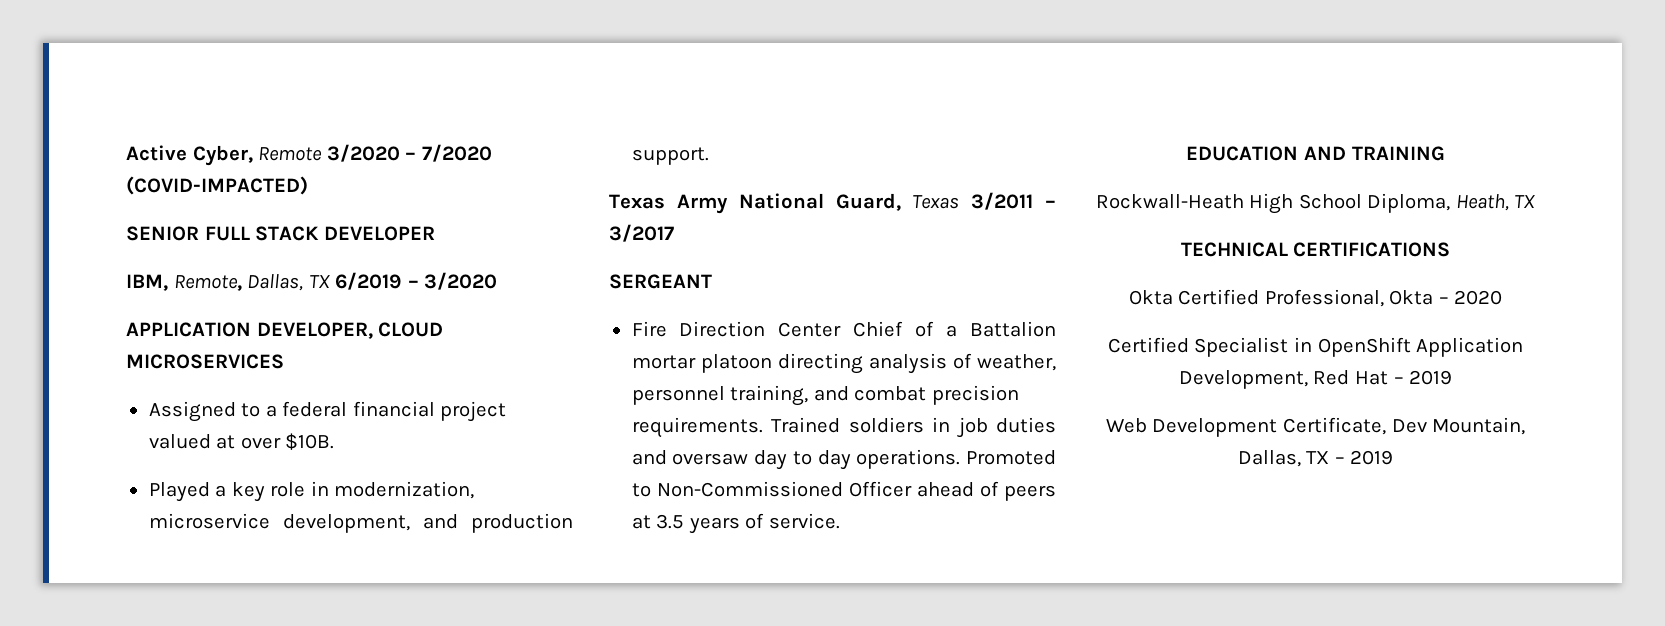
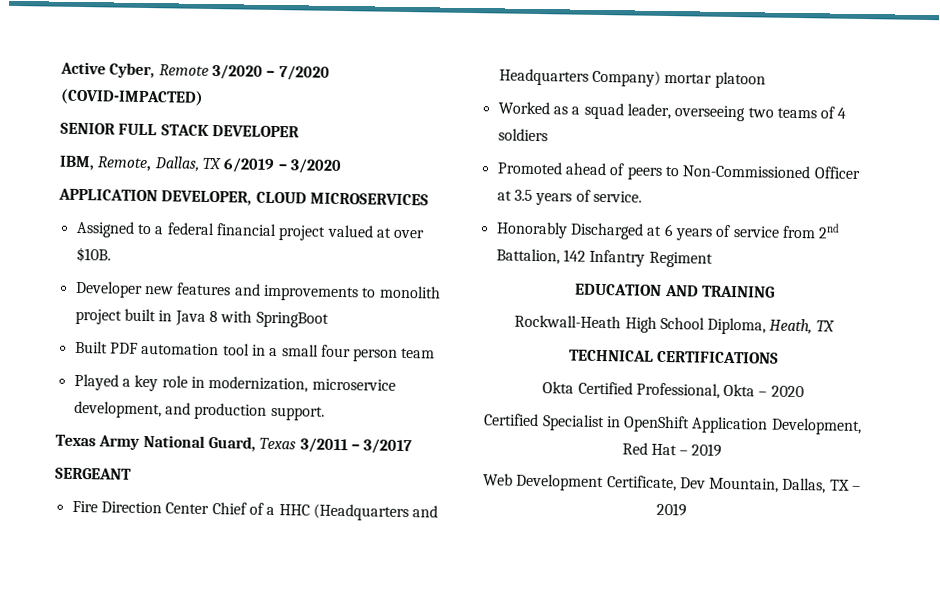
+ Developer new features and improvements to monolith project built in Java 8 with SpringBoot
+ Built PDF automation tool in a small four person team
- Fire Direction Center Chief of a Battalion mortar platoon directing analysis of weather, personnel training, and combat precision requirements. Trained soldiers in job duties and oversaw day to day operations. Promoted to Non-Commissioned Officer ahead of peers at 3.5 years of service.
+ Fire Direction Center Chief of a HHC (Headquarters and Headquarters Company) mortar platoon
+ Worked as a squad leader, overseeing two teams of 4 soldiers
+ Promoted ahead of peers to Non-Commissioned Officer at 3.5 years of service.
+ Honorably Discharged at 6 years of service from 2nd Battalion, 142 Infantry Regiment

